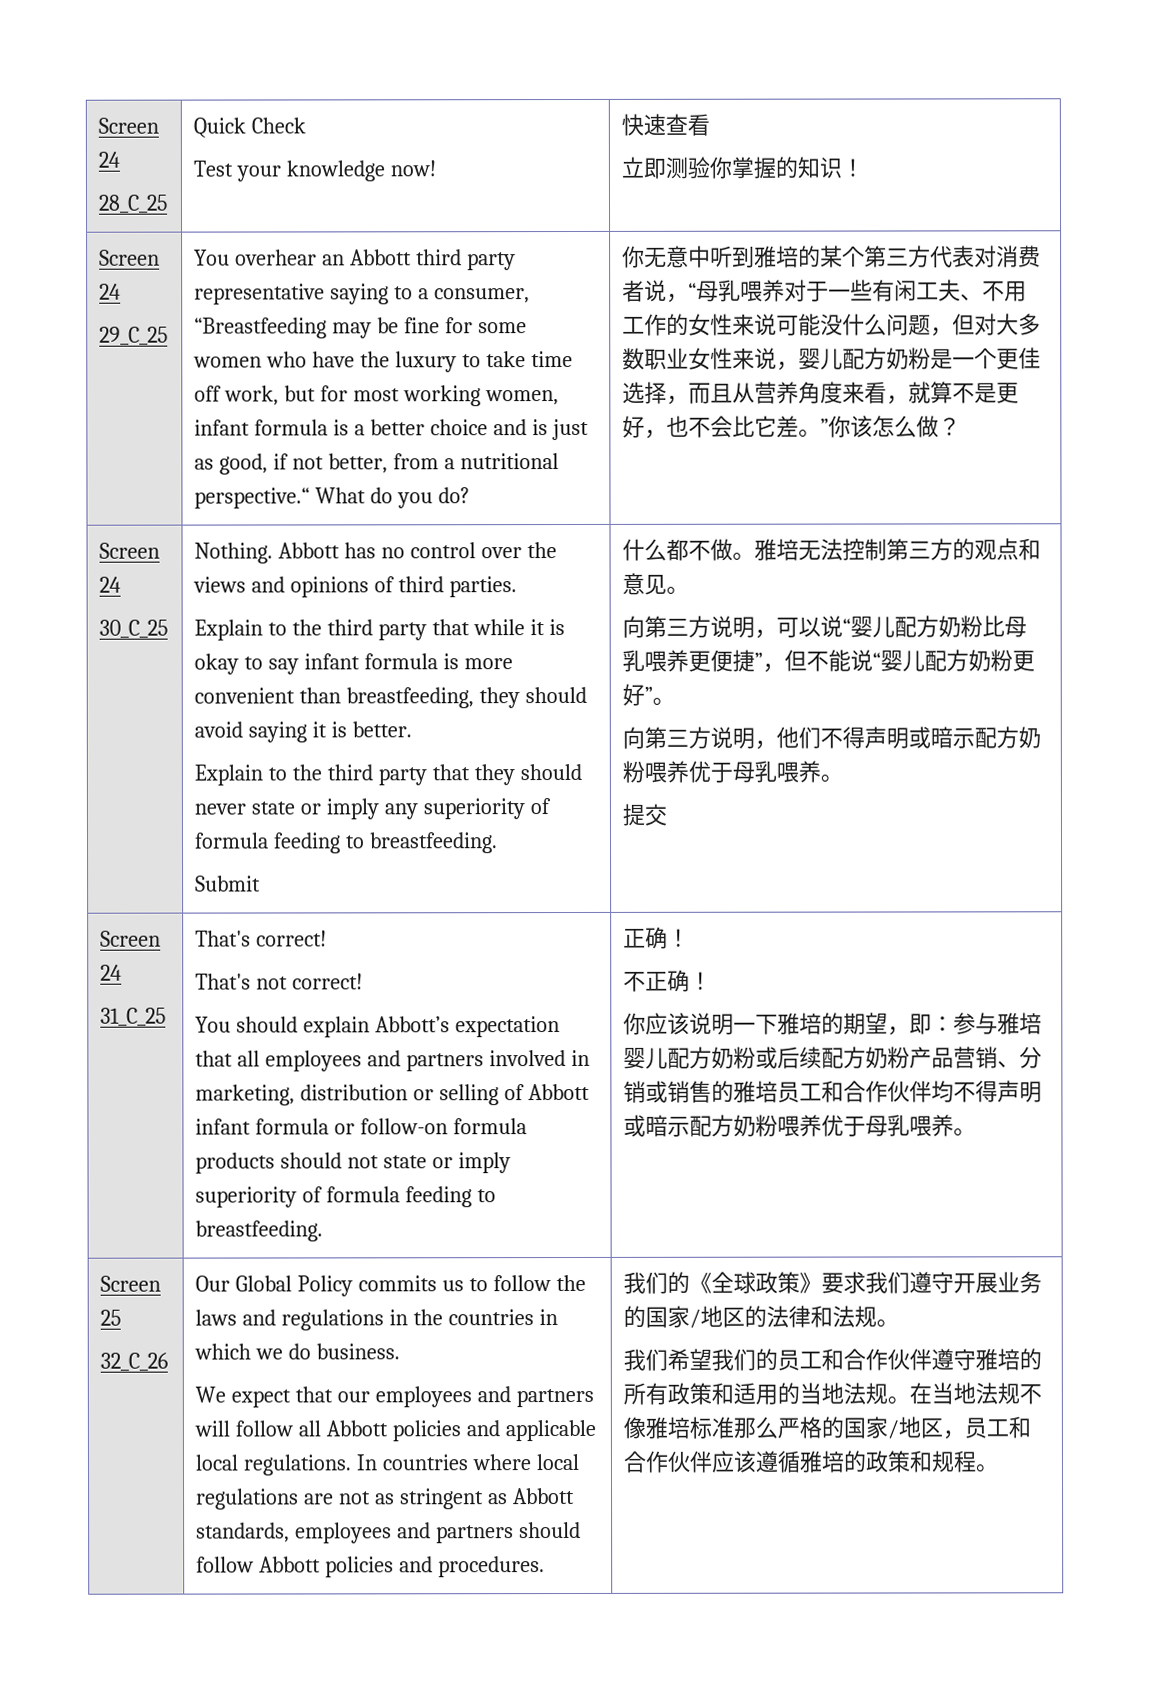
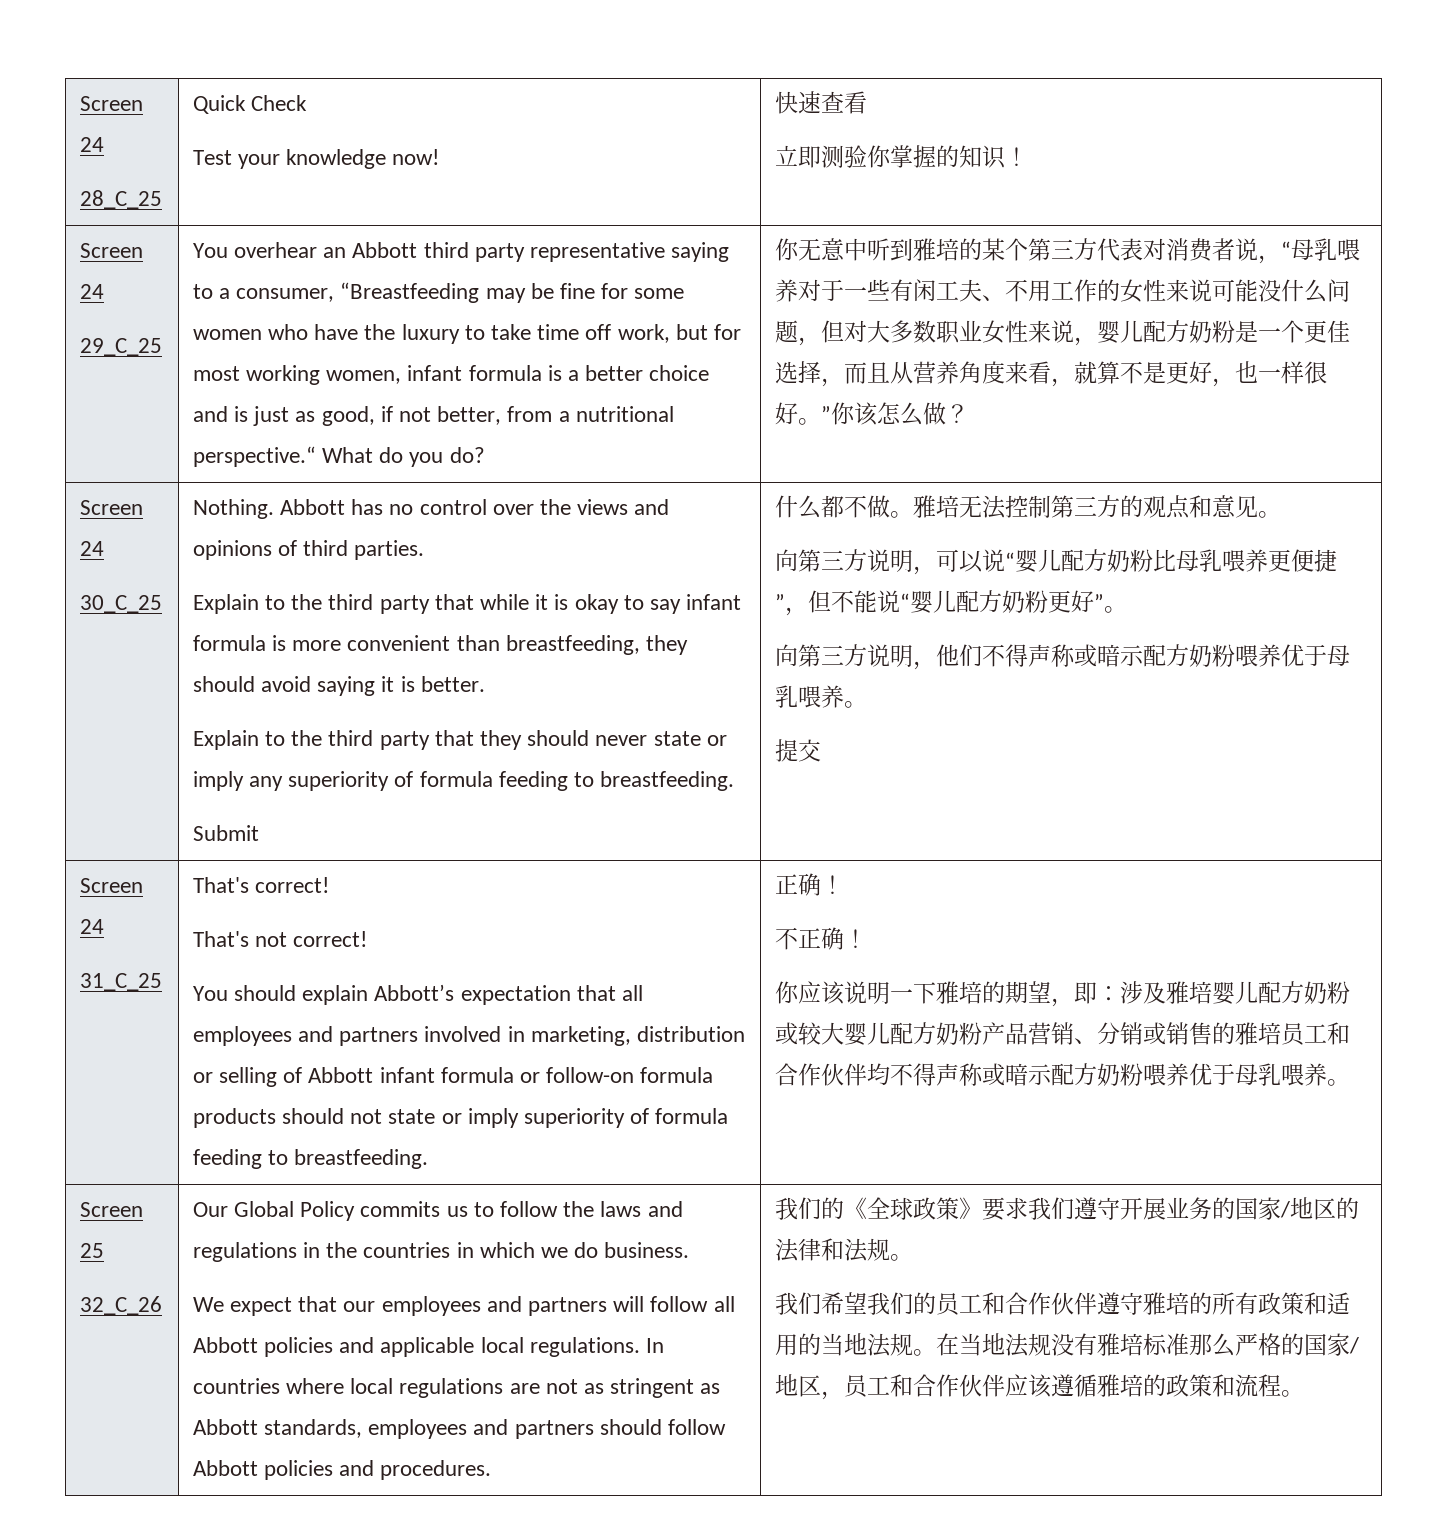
- 你无意中听到雅培的某个第三方代表对消费者说，“母乳喂养对于一些有闲工夫、不用工作的女性来说可能没什么问题，但对大多数职业女性来说，婴儿配方奶粉是一个更佳选择，而且从营养角度来看，就算不是更好，也不会比它差。”你该怎么做？
+ 你无意中听到雅培的某个第三方代表对消费者说，“母乳喂养对于一些有闲工夫、不用工作的女性来说可能没什么问题，但对大多数职业女性来说，婴儿配方奶粉是一个更佳选择，而且从营养角度来看，就算不是更好，也一样很好。”你该怎么做？
- 向第三方说明，他们不得声明或暗示配方奶粉喂养优于母乳喂养。
+ 向第三方说明，他们不得声称或暗示配方奶粉喂养优于母乳喂养。
- 你应该说明一下雅培的期望，即：参与雅培婴儿配方奶粉或后续配方奶粉产品营销、分销或销售的雅培员工和合作伙伴均不得声明或暗示配方奶粉喂养优于母乳喂养。
+ 你应该说明一下雅培的期望，即：涉及雅培婴儿配方奶粉或较大婴儿配方奶粉产品营销、分销或销售的雅培员工和合作伙伴均不得声称或暗示配方奶粉喂养优于母乳喂养。
- 在当地法规不像雅培标准那么严格的国家/地区，员工和合作伙伴应该遵循雅培的政策和规程。
+ 在当地法规没有雅培标准那么严格的国家/地区，员工和合作伙伴应该遵循雅培的政策和流程。

